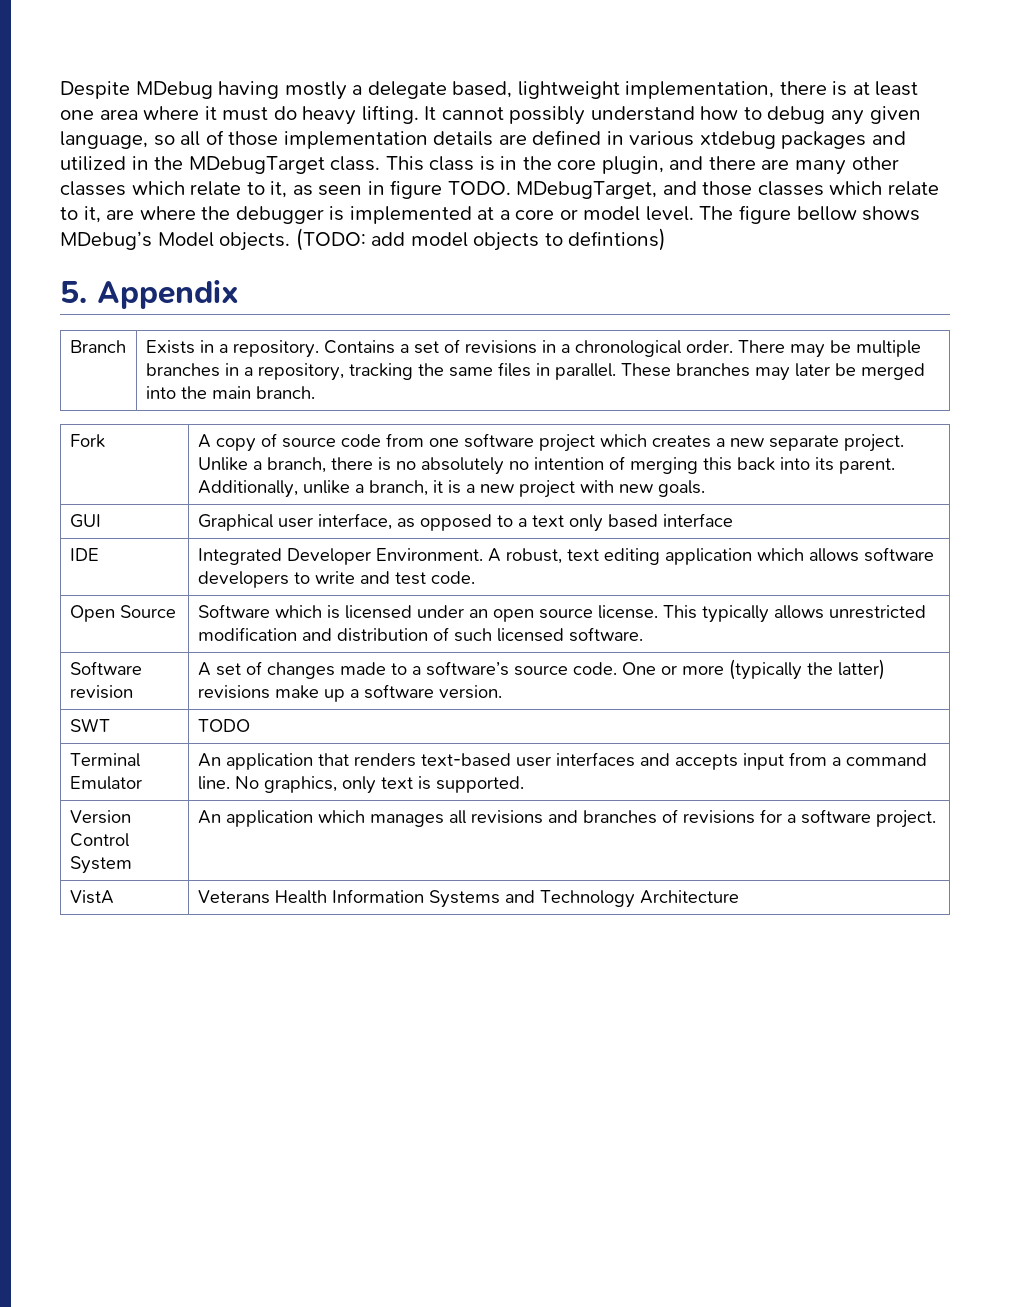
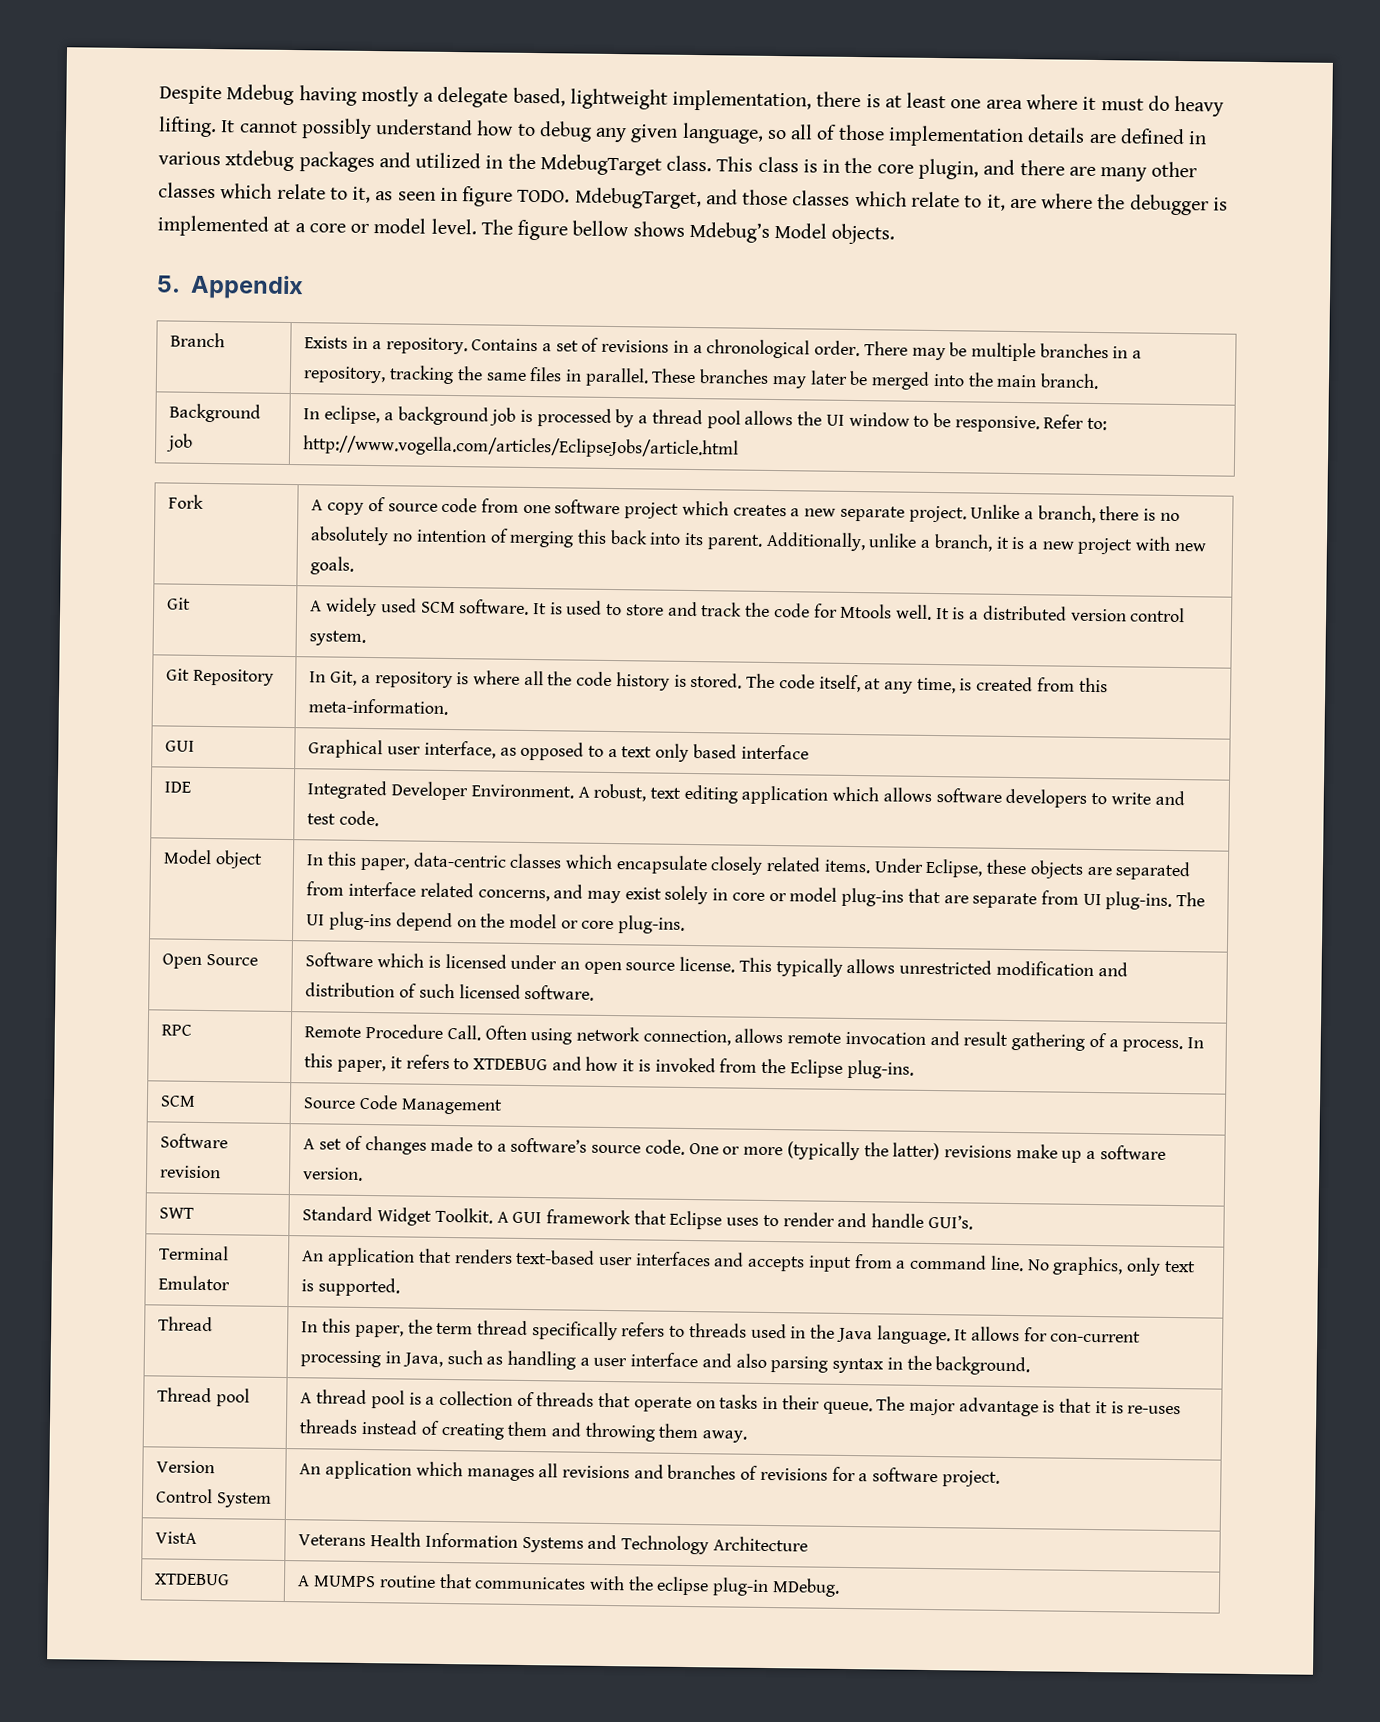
- Despite MDebug having mostly a delegate based, lightweight implementation, there is at least one area where it must do heavy lifting.
+ Despite Mdebug having mostly a delegate based, lightweight implementation, there is at least one area where it must do heavy lifting.
- It cannot possibly understand how to debug any given language, so all of those implementation details are defined in various xtdebug packages and utilized in the MDebugTarget class.
+ It cannot possibly understand how to debug any given language, so all of those implementation details are defined in various xtdebug packages and utilized in the MdebugTarget class.
- MDebugTarget, and those classes which relate to it, are where the debugger is implemented at a core or model level.
+ MdebugTarget, and those classes which relate to it, are where the debugger is implemented at a core or model level.
- The figure bellow shows MDebug’s Model objects. (TODO: add model objects to defintions)
+ The figure bellow shows Mdebug’s Model objects.
+ Background job | In eclipse, a background job is processed by a thread pool allows the UI window to be responsive. Refer to: http://www.vogella.com/articles/EclipseJobs/article.html
+ Git | A widely used SCM software. It is used to store and track the code for Mtools well. It is a distributed version control system.
+ Git Repository | In Git, a repository is where all the code history is stored. The code itself, at any time, is created from this meta-information.
+ Model object | In this paper, data-centric classes which encapsulate closely related items. Under Eclipse, these objects are separated from interface related concerns, and may exist solely in core or model plug-ins that are separate from UI plug-ins. The UI plug-ins depend on the model or core plug-ins.
+ RPC | Remote Procedure Call. Often using network connection, allows remote invocation and result gathering of a process. In this paper, it refers to XTDEBUG and how it is invoked from the Eclipse plug-ins.
+ SCM | Source Code Management
- SWT | TODO
+ SWT | Standard Widget Toolkit. A GUI framework that Eclipse uses to render and handle GUI’s.
+ Thread | In this paper, the term thread specifically refers to threads used in the Java language. It allows for con-current processing in Java, such as handling a user interface and also parsing syntax in the background.
+ Thread pool | A thread pool is a collection of threads that operate on tasks in their queue. The major advantage is that it is re-uses threads instead of creating them and throwing them away.
+ XTDEBUG | A MUMPS routine that communicates with the eclipse plug-in MDebug.

